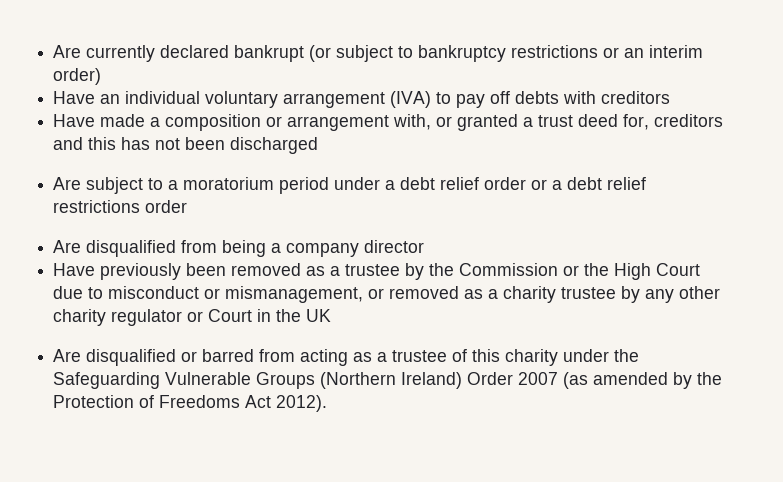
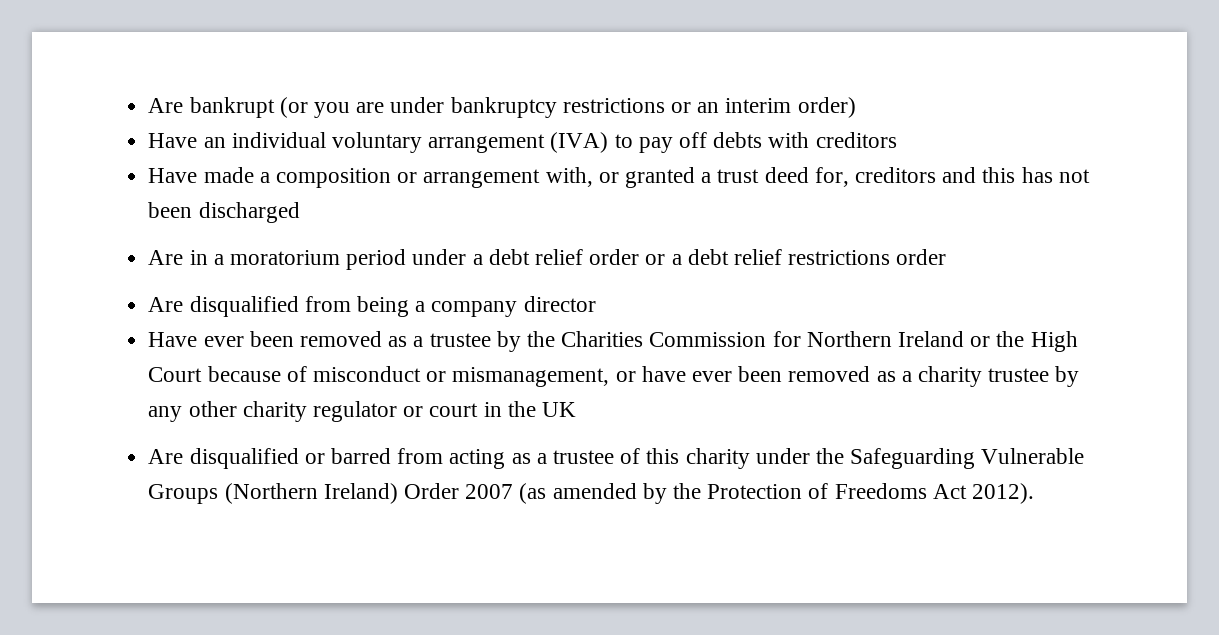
- Are currently declared bankrupt (or subject to bankruptcy restrictions or an interim order)
+ Are bankrupt (or you are under bankruptcy restrictions or an interim order)
- Are subject to a moratorium period under a debt relief order or a debt relief restrictions order
+ Are in a moratorium period under a debt relief order or a debt relief restrictions order
- Have previously been removed as a trustee by the Commission or the High Court due to misconduct or mismanagement, or removed as a charity trustee by any other charity regulator or Court in the UK
+ Have ever been removed as a trustee by the Charities Commission for Northern Ireland or the High Court because of misconduct or mismanagement, or have ever been removed as a charity trustee by any other charity regulator or court in the UK

